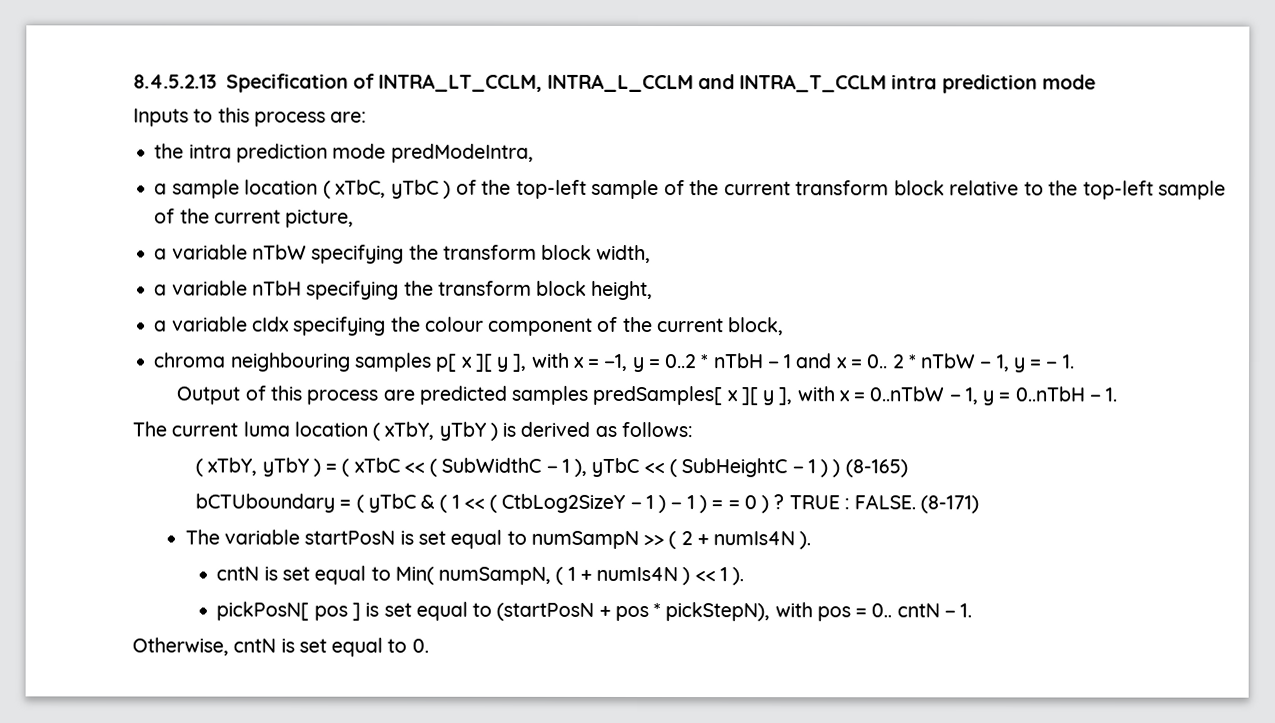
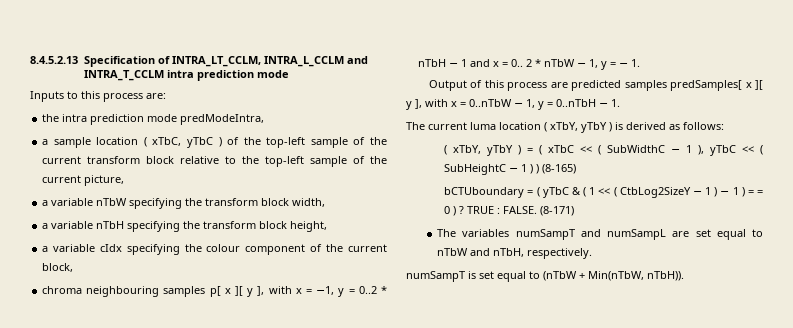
- The variable startPosN is set equal to numSampN >> ( 2 + numIs4N ).
- cntN is set equal to Min( numSampN, ( 1 + numIs4N ) << 1 ).
- pickPosN[ pos ] is set equal to (startPosN + pos * pickStepN), with pos = 0.. cntN − 1.
- Otherwise, cntN is set equal to 0.
+ The variables numSampT and numSampL are set equal to nTbW and nTbH, respectively.
+ numSampT is set equal to (nTbW + Min(nTbW, nTbH)).

